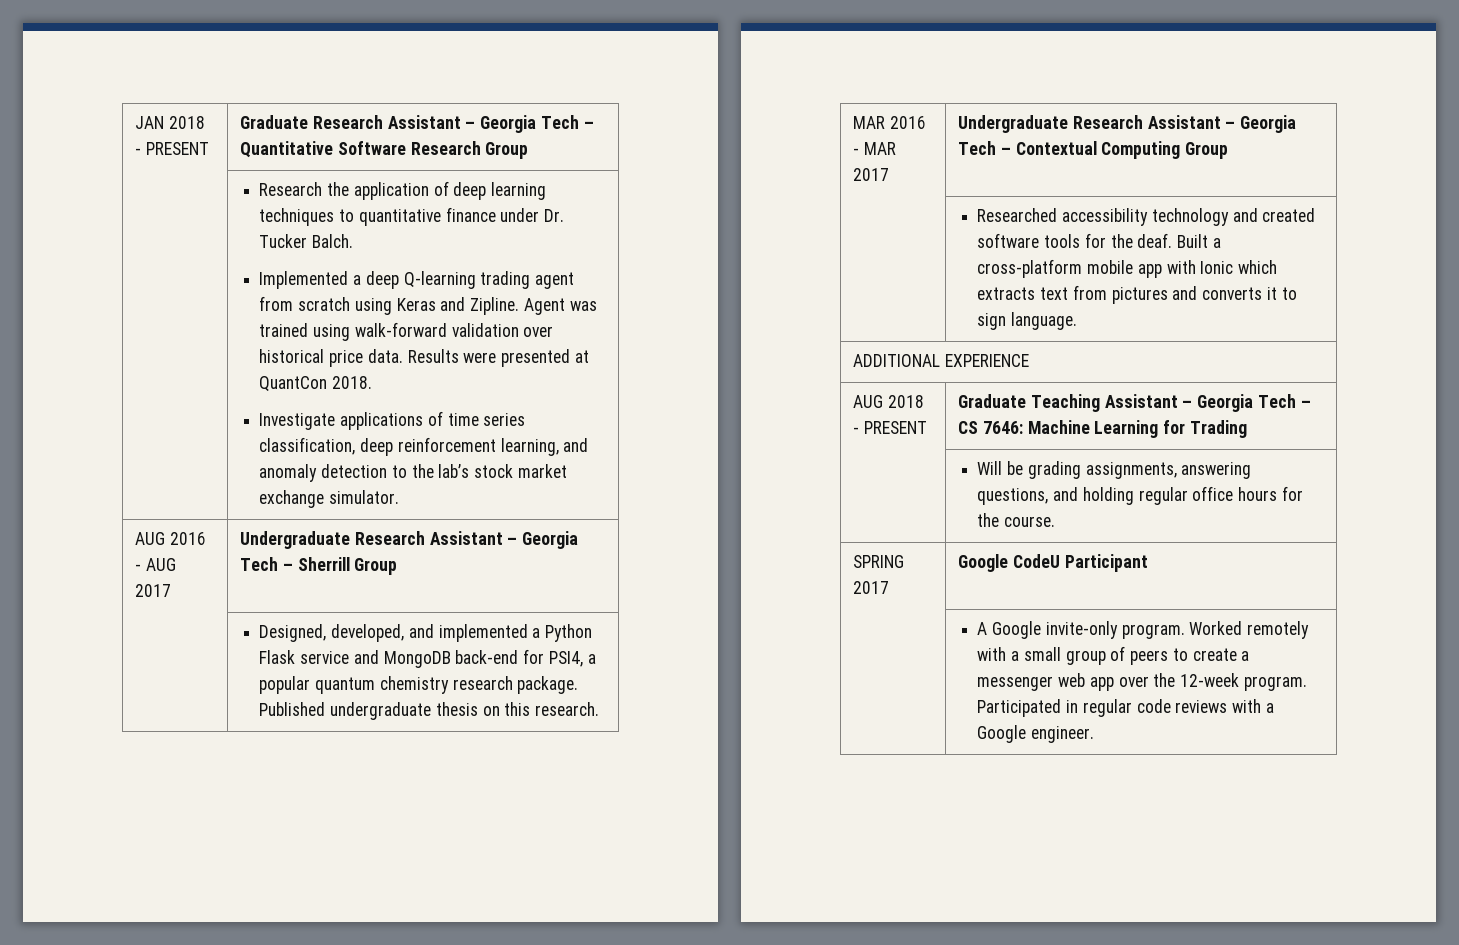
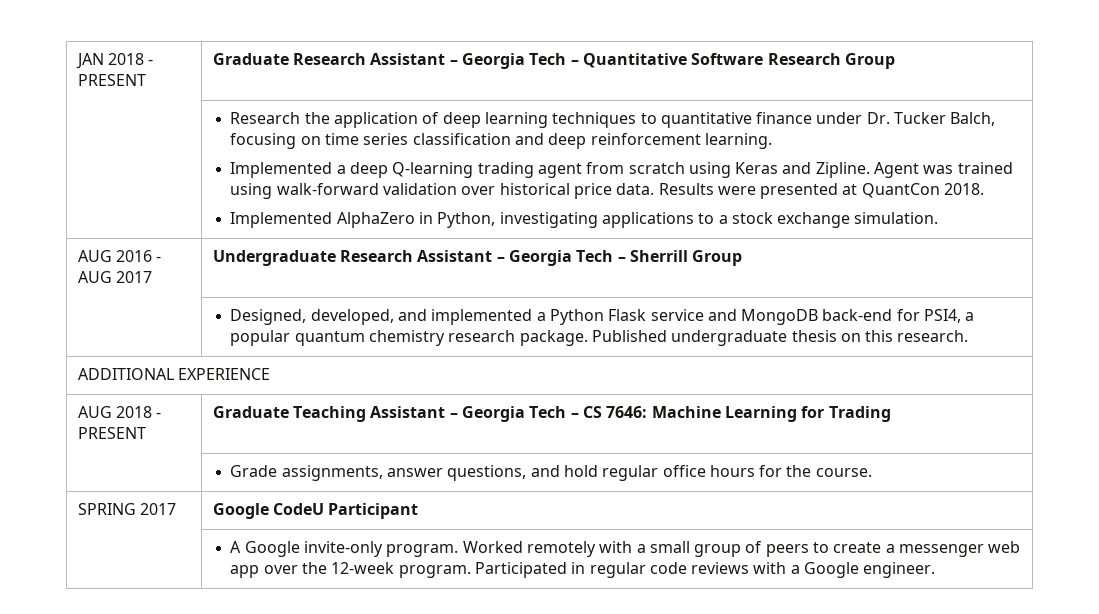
- Research the application of deep learning techniques to quantitative finance under Dr. Tucker Balch.
+ Research the application of deep learning techniques to quantitative finance under Dr. Tucker Balch, focusing on time series classification and deep reinforcement learning.
- Investigate applications of time series classification, deep reinforcement learning, and anomaly detection to the lab’s stock market exchange simulator.
+ Implemented AlphaZero in Python, investigating applications to a stock exchange simulation.
- MAR 2016 - MAR 2017 | Undergraduate Research Assistant – Georgia Tech – Contextual Computing Group
- | Researched accessibility technology and created software tools for the deaf. Built a cross-platform mobile app with Ionic which extracts text from pictures and converts it to sign language.
- | Will be grading assignments, answering questions, and holding regular office hours for the course.
+ | Grade assignments, answer questions, and hold regular office hours for the course.

